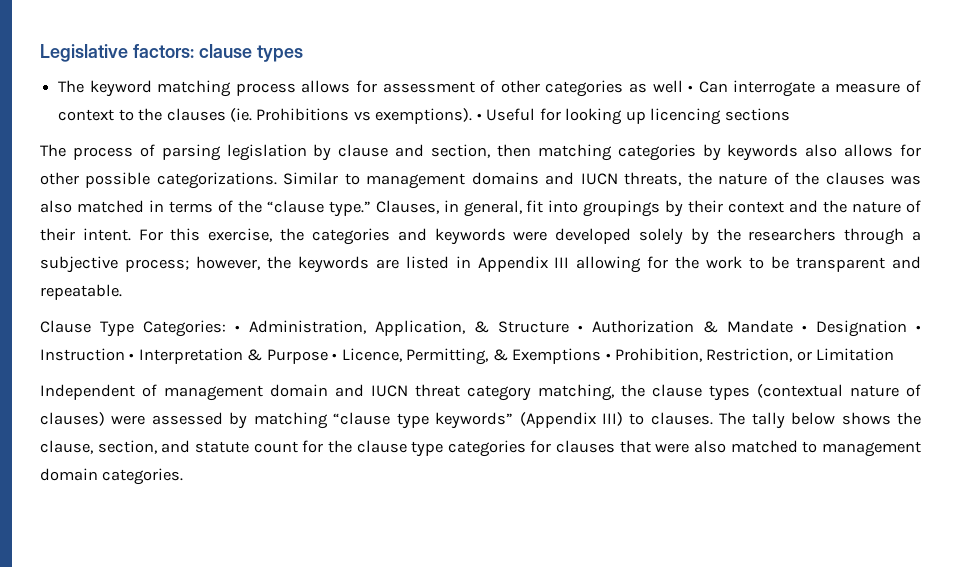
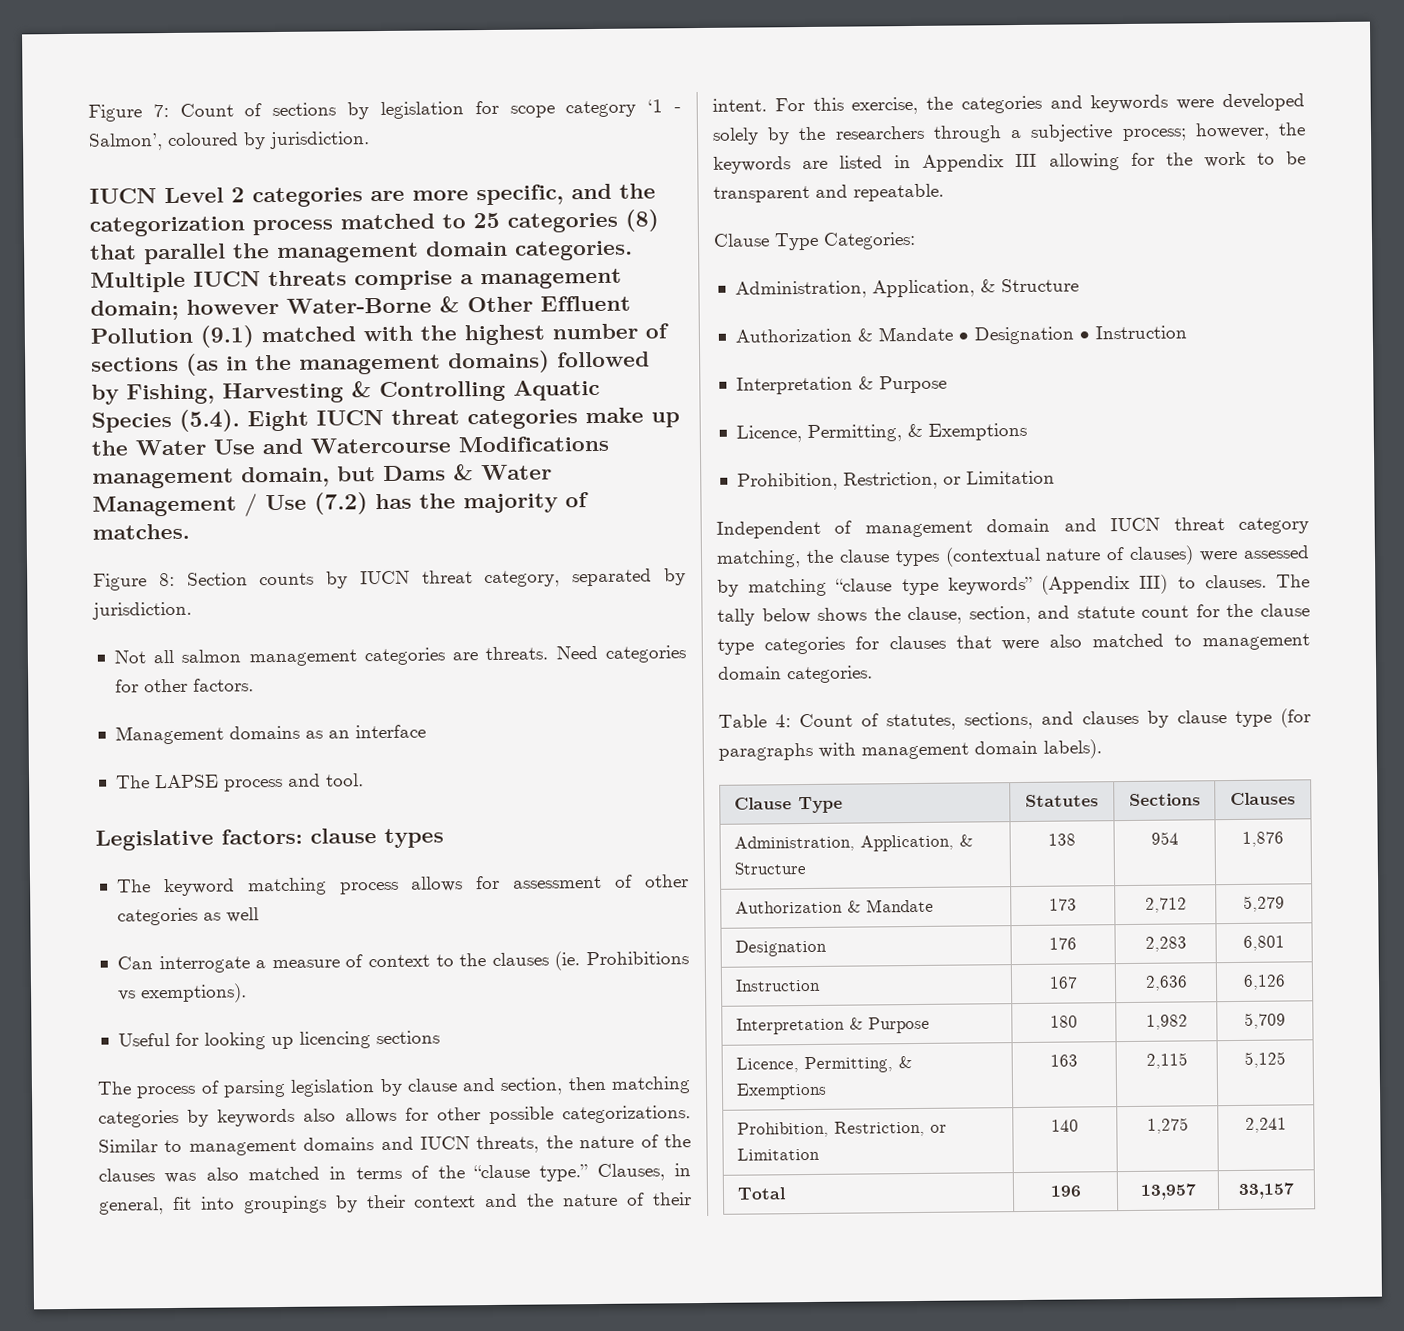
+ Figure 7: Count of sections by legislation for scope category ‘1 - Salmon’, coloured by jurisdiction.
+ IUCN Level 2 categories are more specific, and the categorization process matched to 25 categories (8) that parallel the management domain categories. Multiple IUCN threats comprise a management domain; however Water-Borne & Other Effluent Pollution (9.1) matched with the highest number of sections (as in the management domains) followed by Fishing, Harvesting & Controlling Aquatic Species (5.4). Eight IUCN threat categories make up the Water Use and Watercourse Modifications management domain, but Dams & Water Management / Use (7.2) has the majority of matches.
+ Figure 8: Section counts by IUCN threat category, separated by jurisdiction.
+ Not all salmon management categories are threats. Need categories for other factors.
+ Management domains as an interface
+ The LAPSE process and tool.
- The keyword matching process allows for assessment of other categories as well • Can interrogate a measure of context to the clauses (ie. Prohibitions vs exemptions). • Useful for looking up licencing sections
+ The keyword matching process allows for assessment of other categories as well
+ Can interrogate a measure of context to the clauses (ie. Prohibitions vs exemptions).
+ Useful for looking up licencing sections
- Clause Type Categories: • Administration, Application, & Structure • Authorization & Mandate • Designation • Instruction • Interpretation & Purpose • Licence, Permitting, & Exemptions • Prohibition, Restriction, or Limitation
+ Clause Type Categories:
+ Administration, Application, & Structure
+ Authorization & Mandate • Designation • Instruction
+ Interpretation & Purpose
+ Licence, Permitting, & Exemptions
+ Prohibition, Restriction, or Limitation
+ Table 4: Count of statutes, sections, and clauses by clause type (for paragraphs with management domain labels).
+ Clause Type | Statutes | Sections | Clauses
+ Administration, Application, & Structure | 138 | 954 | 1,876
+ Authorization & Mandate | 173 | 2,712 | 5,279
+ Designation | 176 | 2,283 | 6,801
+ Instruction | 167 | 2,636 | 6,126
+ Interpretation & Purpose | 180 | 1,982 | 5,709
+ Licence, Permitting, & Exemptions | 163 | 2,115 | 5,125
+ Prohibition, Restriction, or Limitation | 140 | 1,275 | 2,241
+ Total | 196 | 13,957 | 33,157

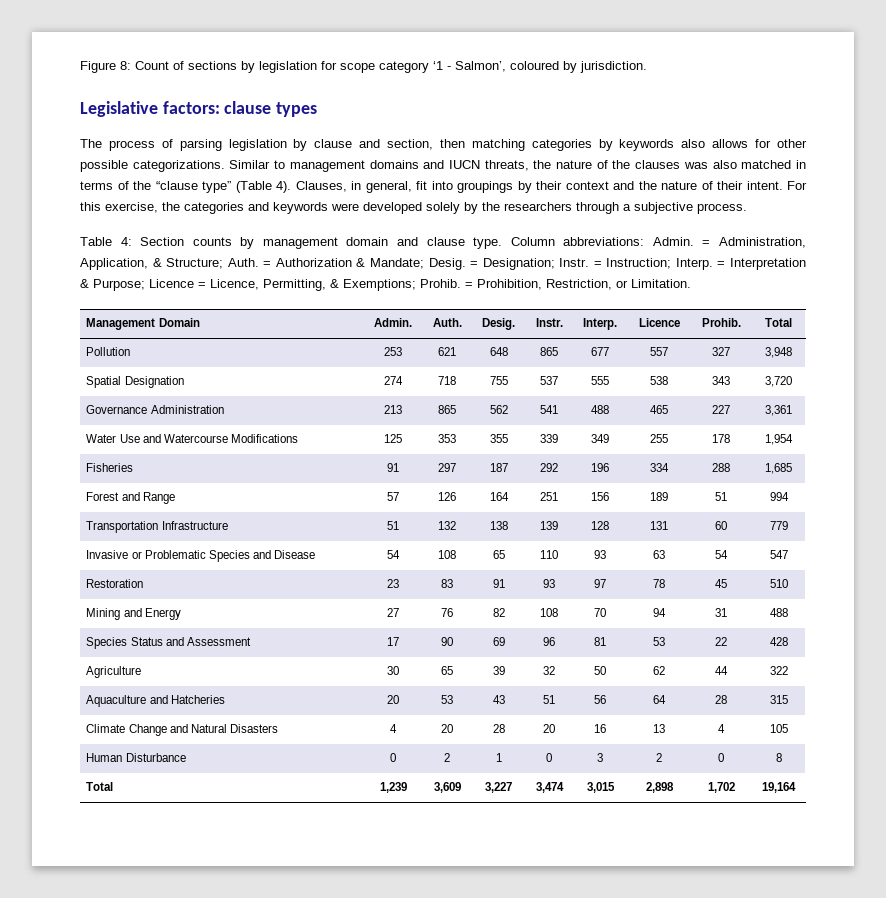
- Figure 7: Count of sections by legislation for scope category ‘1 - Salmon’, coloured by jurisdiction.
+ Figure 8: Count of sections by legislation for scope category ‘1 - Salmon’, coloured by jurisdiction.
- IUCN Level 2 categories are more specific, and the categorization process matched to 25 categories (8) that parallel the management domain categories. Multiple IUCN threats comprise a management domain; however Water-Borne & Other Effluent Pollution (9.1) matched with the highest number of sections (as in the management domains) followed by Fishing, Harvesting & Controlling Aquatic Species (5.4). Eight IUCN threat categories make up the Water Use and Watercourse Modifications management domain, but Dams & Water Management / Use (7.2) has the majority of matches.
- Figure 8: Section counts by IUCN threat category, separated by jurisdiction.
- Not all salmon management categories are threats. Need categories for other factors.
- Management domains as an interface
- The LAPSE process and tool.
  Legislative factors: clause types
- The keyword matching process allows for assessment of other categories as well
- Can interrogate a measure of context to the clauses (ie. Prohibitions vs exemptions).
- Useful for looking up licencing sections
- Similar to management domains and IUCN threats, the nature of the clauses was also matched in terms of the “clause type.”
+ Similar to management domains and IUCN threats, the nature of the clauses was also matched in terms of the “clause type” (Table 4).
- For this exercise, the categories and keywords were developed solely by the researchers through a subjective process; however, the keywords are listed in Appendix III allowing for the work to be transparent and repeatable.
- Clause Type Categories:
- Administration, Application, & Structure
- Authorization & Mandate • Designation • Instruction
- Interpretation & Purpose
- Licence, Permitting, & Exemptions
- Prohibition, Restriction, or Limitation
- Independent of management domain and IUCN threat category matching, the clause types (contextual nature of clauses) were assessed by matching “clause type keywords” (Appendix III) to clauses. The tally below shows the clause, section, and statute count for the clause type categories for clauses that were also matched to management domain categories.
- Table 4: Count of statutes, sections, and clauses by clause type (for paragraphs with management domain labels).
- Clause Type | Statutes | Sections | Clauses
- Administration, Application, & Structure | 138 | 954 | 1,876
- Authorization & Mandate | 173 | 2,712 | 5,279
- Designation | 176 | 2,283 | 6,801
- Instruction | 167 | 2,636 | 6,126
- Interpretation & Purpose | 180 | 1,982 | 5,709
- Licence, Permitting, & Exemptions | 163 | 2,115 | 5,125
- Prohibition, Restriction, or Limitation | 140 | 1,275 | 2,241
- Total | 196 | 13,957 | 33,157
+ For this exercise, the categories and keywords were developed solely by the researchers through a subjective process.
+ Table 4: Section counts by management domain and clause type. Column abbreviations: Admin. = Administration, Application, & Structure; Auth. = Authorization & Mandate; Desig. = Designation; Instr. = Instruction; Interp. = Interpretation & Purpose; Licence = Licence, Permitting, & Exemptions; Prohib. = Prohibition, Restriction, or Limitation.
+ Management Domain | Admin. | Auth. | Desig. | Instr. | Interp. | Licence | Prohib. | Total
+ Pollution | 253 | 621 | 648 | 865 | 677 | 557 | 327 | 3,948
+ Spatial Designation | 274 | 718 | 755 | 537 | 555 | 538 | 343 | 3,720
+ Governance Administration | 213 | 865 | 562 | 541 | 488 | 465 | 227 | 3,361
+ Water Use and Watercourse Modifications | 125 | 353 | 355 | 339 | 349 | 255 | 178 | 1,954
+ Fisheries | 91 | 297 | 187 | 292 | 196 | 334 | 288 | 1,685
+ Forest and Range | 57 | 126 | 164 | 251 | 156 | 189 | 51 | 994
+ Transportation Infrastructure | 51 | 132 | 138 | 139 | 128 | 131 | 60 | 779
+ Invasive or Problematic Species and Disease | 54 | 108 | 65 | 110 | 93 | 63 | 54 | 547
+ Restoration | 23 | 83 | 91 | 93 | 97 | 78 | 45 | 510
+ Mining and Energy | 27 | 76 | 82 | 108 | 70 | 94 | 31 | 488
+ Species Status and Assessment | 17 | 90 | 69 | 96 | 81 | 53 | 22 | 428
+ Agriculture | 30 | 65 | 39 | 32 | 50 | 62 | 44 | 322
+ Aquaculture and Hatcheries | 20 | 53 | 43 | 51 | 56 | 64 | 28 | 315
+ Climate Change and Natural Disasters | 4 | 20 | 28 | 20 | 16 | 13 | 4 | 105
+ Human Disturbance | 0 | 2 | 1 | 0 | 3 | 2 | 0 | 8
+ Total | 1,239 | 3,609 | 3,227 | 3,474 | 3,015 | 2,898 | 1,702 | 19,164

